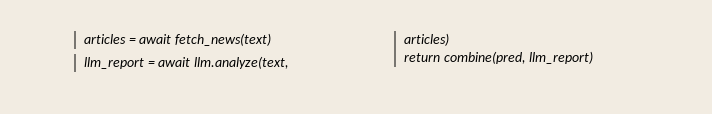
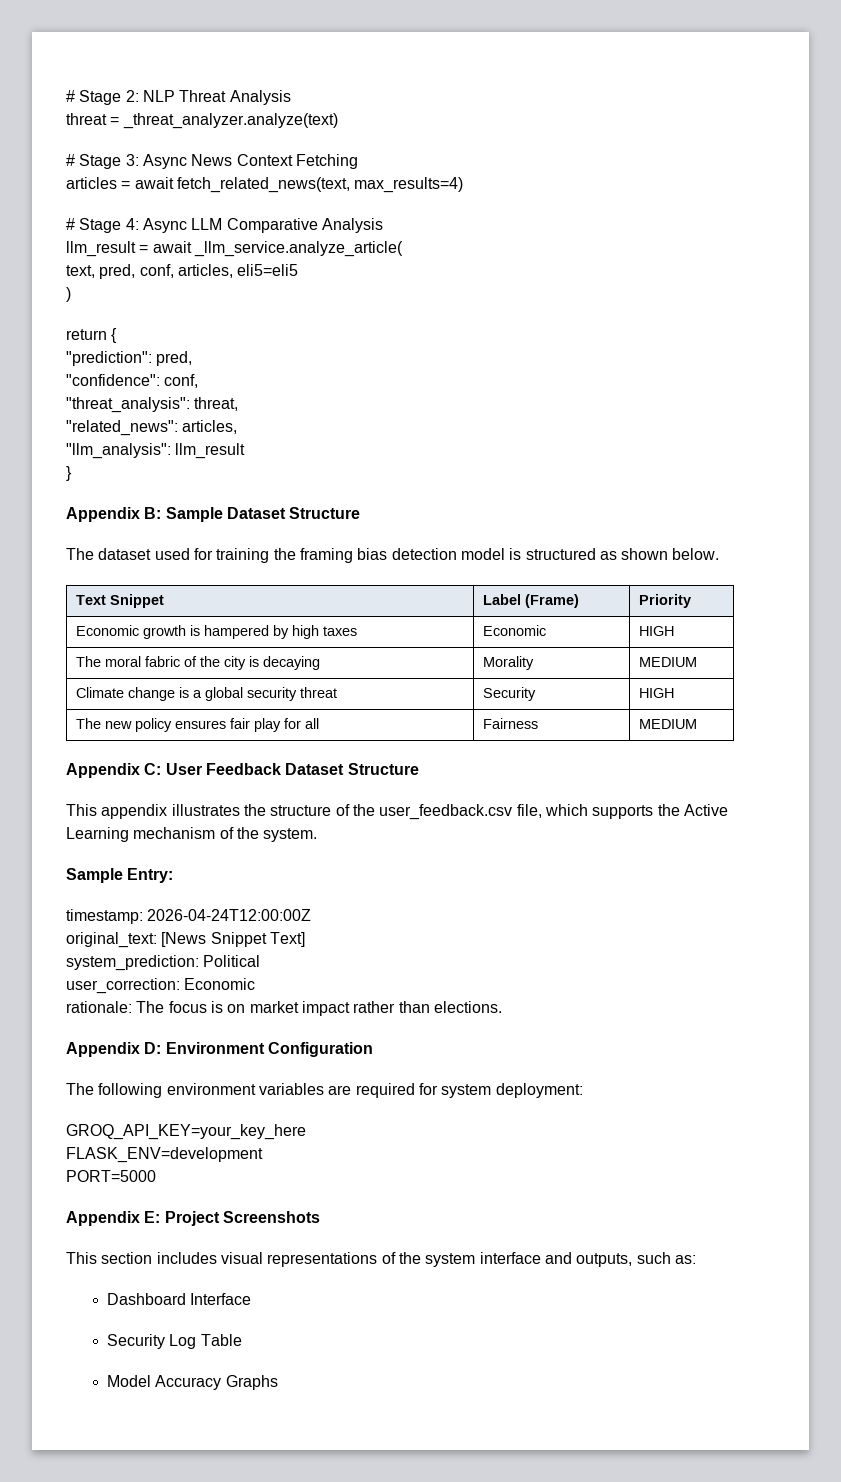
- articles = await fetch_news(text)
- llm_report = await llm.analyze(text, articles)
- return combine(pred, llm_report)
+ # Stage 2: NLP Threat Analysis
+ threat = _threat_analyzer.analyze(text)
+ # Stage 3: Async News Context Fetching
+ articles = await fetch_related_news(text, max_results=4)
+ # Stage 4: Async LLM Comparative Analysis
+ llm_result = await _llm_service.analyze_article(
+ text, pred, conf, articles, eli5=eli5
+ )
+ return {
+ "prediction": pred,
+ "confidence": conf,
+ "threat_analysis": threat,
+ "related_news": articles,
+ "llm_analysis": llm_result
+ }
+ Appendix B: Sample Dataset Structure
+ The dataset used for training the framing bias detection model is structured as shown below.
+ Text Snippet | Label (Frame) | Priority
+ Economic growth is hampered by high taxes | Economic | HIGH
+ The moral fabric of the city is decaying | Morality | MEDIUM
+ Climate change is a global security threat | Security | HIGH
+ The new policy ensures fair play for all | Fairness | MEDIUM
+ Appendix C: User Feedback Dataset Structure
+ This appendix illustrates the structure of the user_feedback.csv file, which supports the Active Learning mechanism of the system.
+ Sample Entry:
+ timestamp: 2026-04-24T12:00:00Z
+ original_text: [News Snippet Text]
+ system_prediction: Political
+ user_correction: Economic
+ rationale: The focus is on market impact rather than elections.
+ Appendix D: Environment Configuration
+ The following environment variables are required for system deployment:
+ GROQ_API_KEY=your_key_here
+ FLASK_ENV=development
+ PORT=5000
+ Appendix E: Project Screenshots
+ This section includes visual representations of the system interface and outputs, such as:
+ Dashboard Interface
+ Security Log Table
+ Model Accuracy Graphs

